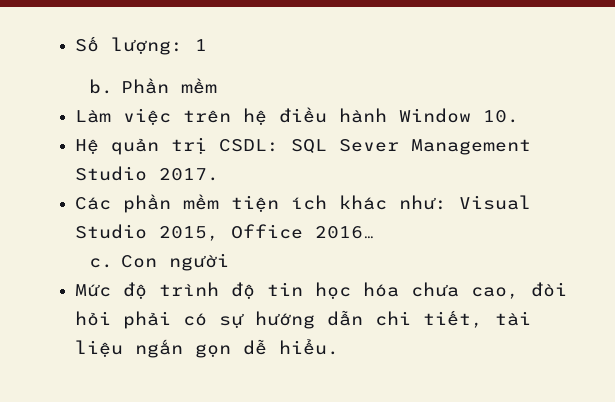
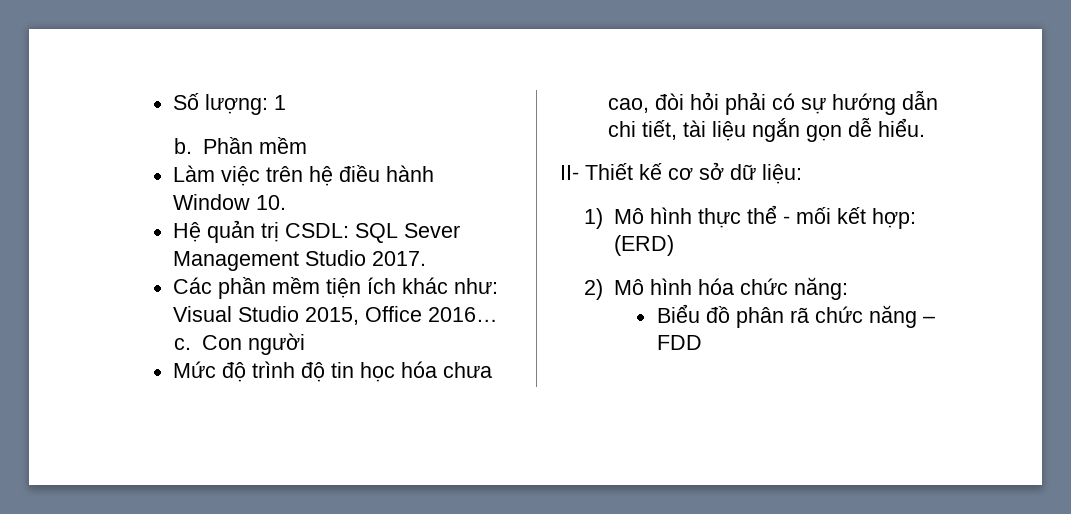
+ II- Thiết kế cơ sở dữ liệu:
+ 1) Mô hình thực thể - mối kết hợp: (ERD)
+ 2) Mô hình hóa chức năng:
+ Biểu đồ phân rã chức năng – FDD

